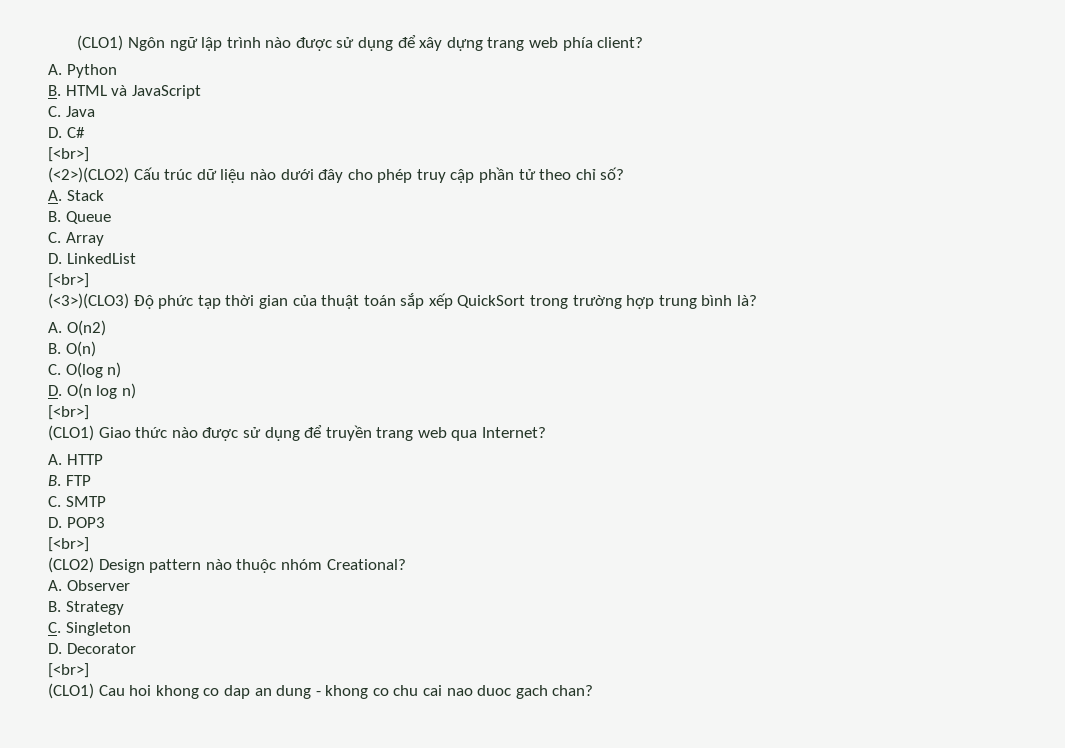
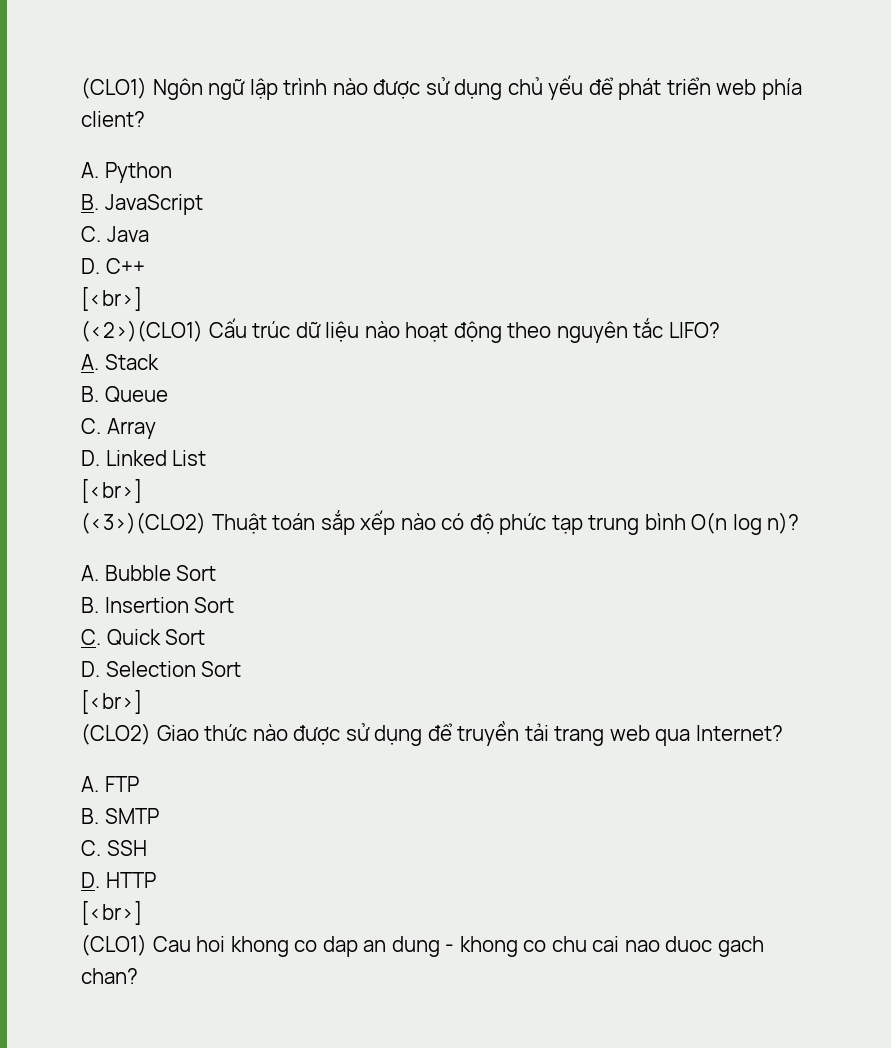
- (CLO1) Ngôn ngữ lập trình nào được sử dụng để xây dựng trang web phía client?
+ (CLO1) Ngôn ngữ lập trình nào được sử dụng chủ yếu để phát triển web phía client?
- B. HTML và JavaScript
+ B. JavaScript
- D. C#
+ D. C++
  [<br>]
- (<2>)(CLO2) Cấu trúc dữ liệu nào dưới đây cho phép truy cập phần tử theo chỉ số?
+ (<2>)(CLO1) Cấu trúc dữ liệu nào hoạt động theo nguyên tắc LIFO?
- D. LinkedList
+ D. Linked List
  [<br>]
- (<3>)(CLO3) Độ phức tạp thời gian của thuật toán sắp xếp QuickSort trong trường hợp trung bình là?
- A. O(n2)
- B. O(n)
- C. O(log n)
- D. O(n log n)
+ (<3>)(CLO2) Thuật toán sắp xếp nào có độ phức tạp trung bình O(n log n)?
+ A. Bubble Sort
+ B. Insertion Sort
+ C. Quick Sort
+ D. Selection Sort
  [<br>]
- (CLO1) Giao thức nào được sử dụng để truyền trang web qua Internet?
+ (CLO2) Giao thức nào được sử dụng để truyền tải trang web qua Internet?
- A. HTTP
- B. FTP
- C. SMTP
- D. POP3
- [<br>]
- (CLO2) Design pattern nào thuộc nhóm Creational?
- A. Observer
- B. Strategy
- C. Singleton
- D. Decorator
+ A. FTP
+ B. SMTP
+ C. SSH
+ D. HTTP

